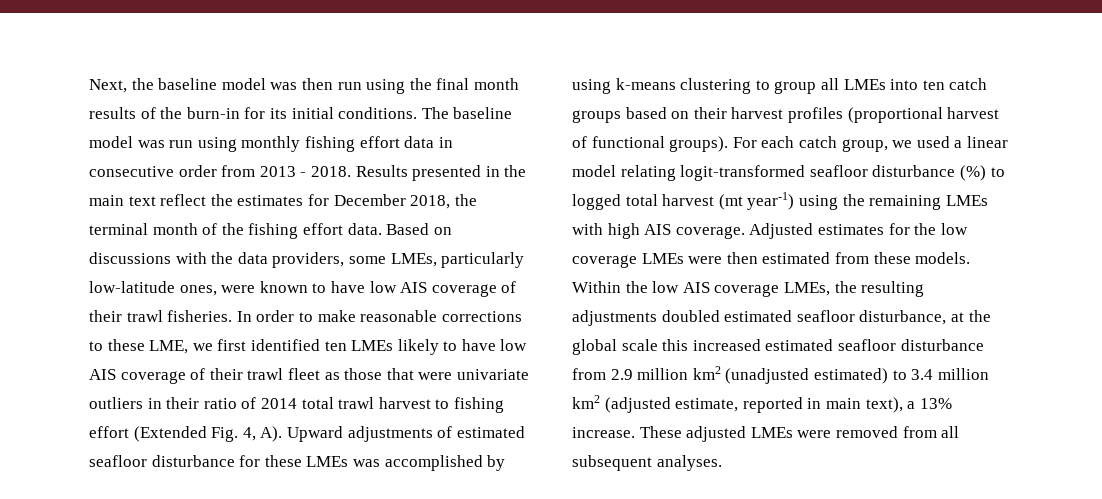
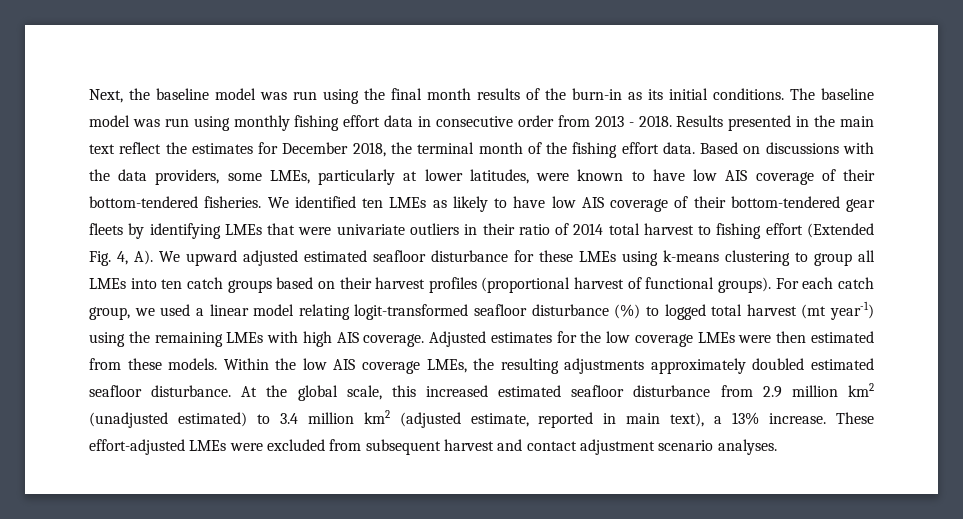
- Next, the baseline model was then run using the final month results of the burn-in for its initial conditions.
+ Next, the baseline model was run using the final month results of the burn-in as its initial conditions.
- Based on discussions with the data providers, some LMEs, particularly low-latitude ones, were known to have low AIS coverage of their trawl fisheries. In order to make reasonable corrections to these LME, we first identified ten LMEs likely to have low AIS coverage of their trawl fleet as those that were univariate outliers in their ratio of 2014 total trawl harvest to fishing effort (Extended Fig. 4, A). Upward adjustments of estimated seafloor disturbance for these LMEs was accomplished by using k-means clustering to group all LMEs into ten catch groups based on their harvest profiles (proportional harvest of functional groups).
+ Based on discussions with the data providers, some LMEs, particularly at lower latitudes, were known to have low AIS coverage of their bottom-tendered fisheries. We identified ten LMEs as likely to have low AIS coverage of their bottom-tendered gear fleets by identifying LMEs that were univariate outliers in their ratio of 2014 total harvest to fishing effort (Extended Fig. 4, A). We upward adjusted estimated seafloor disturbance for these LMEs using k-means clustering to group all LMEs into ten catch groups based on their harvest profiles (proportional harvest of functional groups).
- Within the low AIS coverage LMEs, the resulting adjustments doubled estimated seafloor disturbance, at the global scale this increased estimated seafloor disturbance from 2.9 million km2 (unadjusted estimated) to 3.4 million km2 (adjusted estimate, reported in main text), a 13% increase.
+ Within the low AIS coverage LMEs, the resulting adjustments approximately doubled estimated seafloor disturbance. At the global scale, this increased estimated seafloor disturbance from 2.9 million km2 (unadjusted estimated) to 3.4 million km2 (adjusted estimate, reported in main text), a 13% increase.
- These adjusted LMEs were removed from all subsequent analyses.
+ These effort-adjusted LMEs were excluded from subsequent harvest and contact adjustment scenario analyses.

